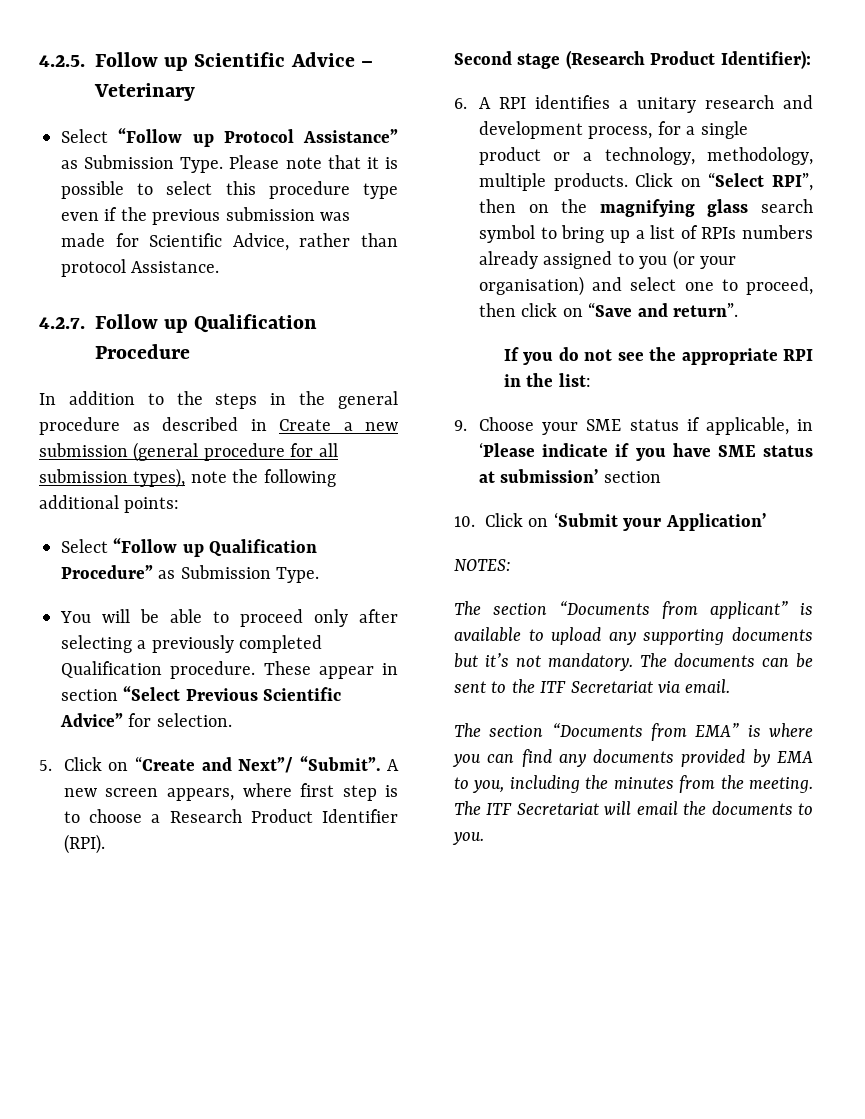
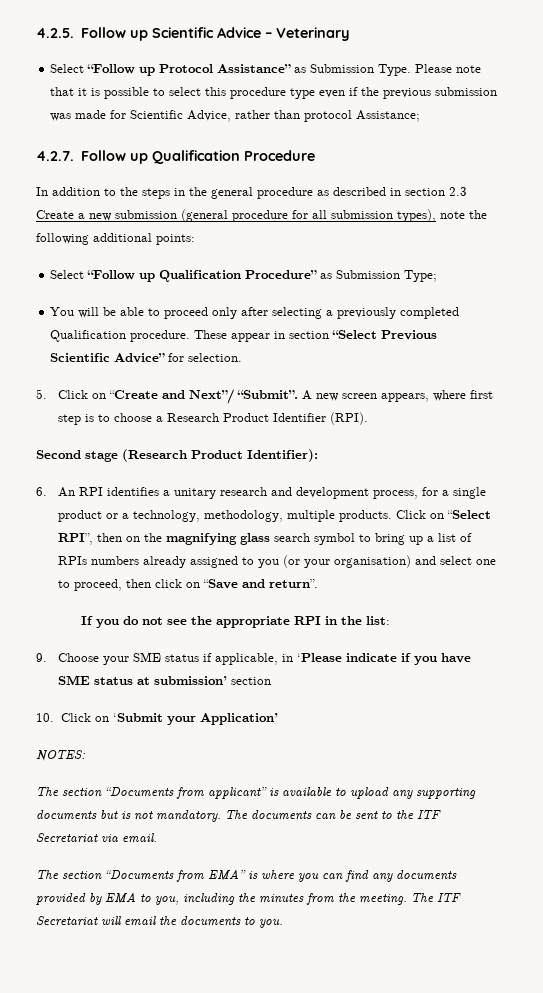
- Please note that it is possible to select this procedure type even if the previous submission was made for Scientific Advice, rather than protocol Assistance.
+ Please note that it is possible to select this procedure type even if the previous submission was made for Scientific Advice, rather than protocol Assistance;
- In addition to the steps in the general procedure as described in Create a new submission (general procedure for all submission types), note the following additional points:
+ In addition to the steps in the general procedure as described in section 2.3 Create a new submission (general procedure for all submission types), note the following additional points:
- Select “Follow up Qualification Procedure” as Submission Type.
+ Select “Follow up Qualification Procedure” as Submission Type;
- 6. A RPI identifies a unitary research and development process, for a single product or a technology, methodology, multiple products.
+ 6. An RPI identifies a unitary research and development process, for a single product or a technology, methodology, multiple products.
- The section “Documents from applicant” is available to upload any supporting documents but it’s not mandatory.
+ The section “Documents from applicant” is available to upload any supporting documents but is not mandatory.

